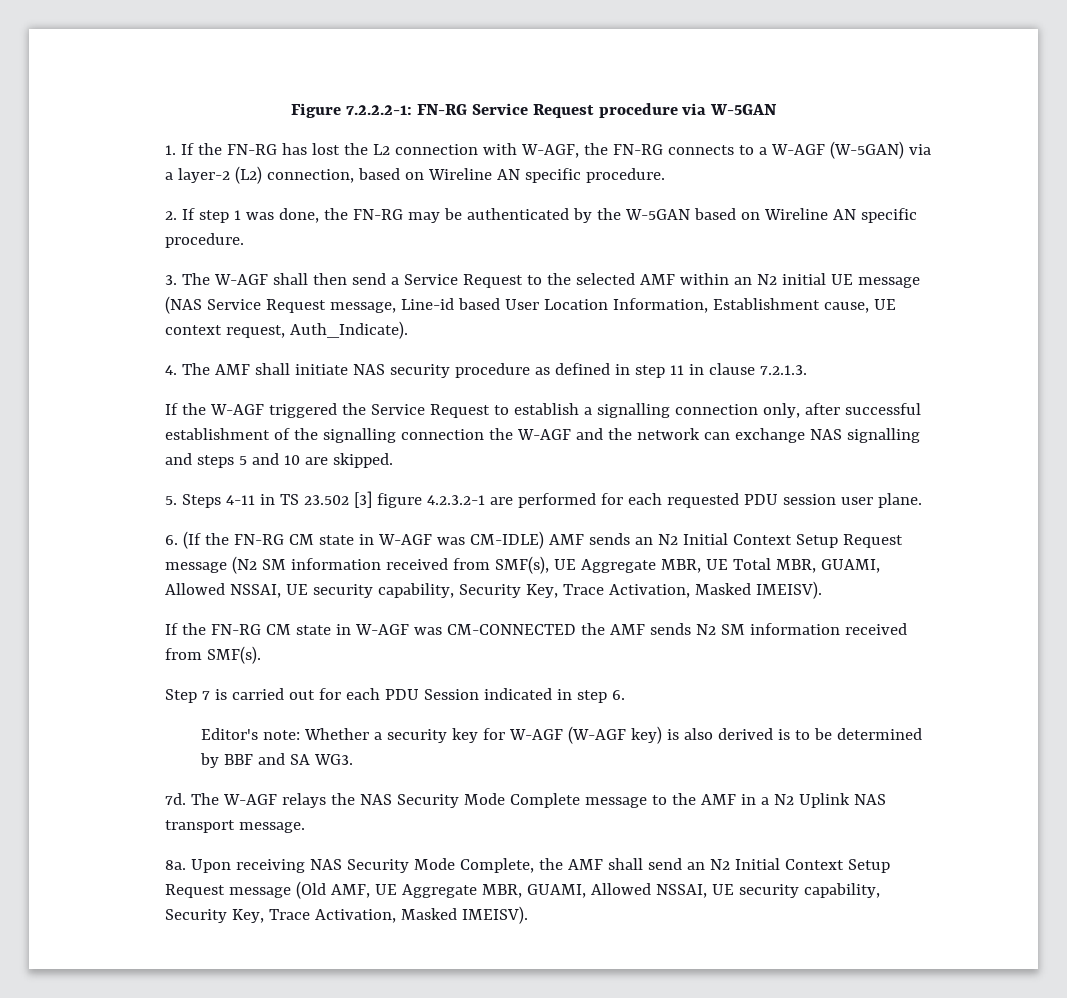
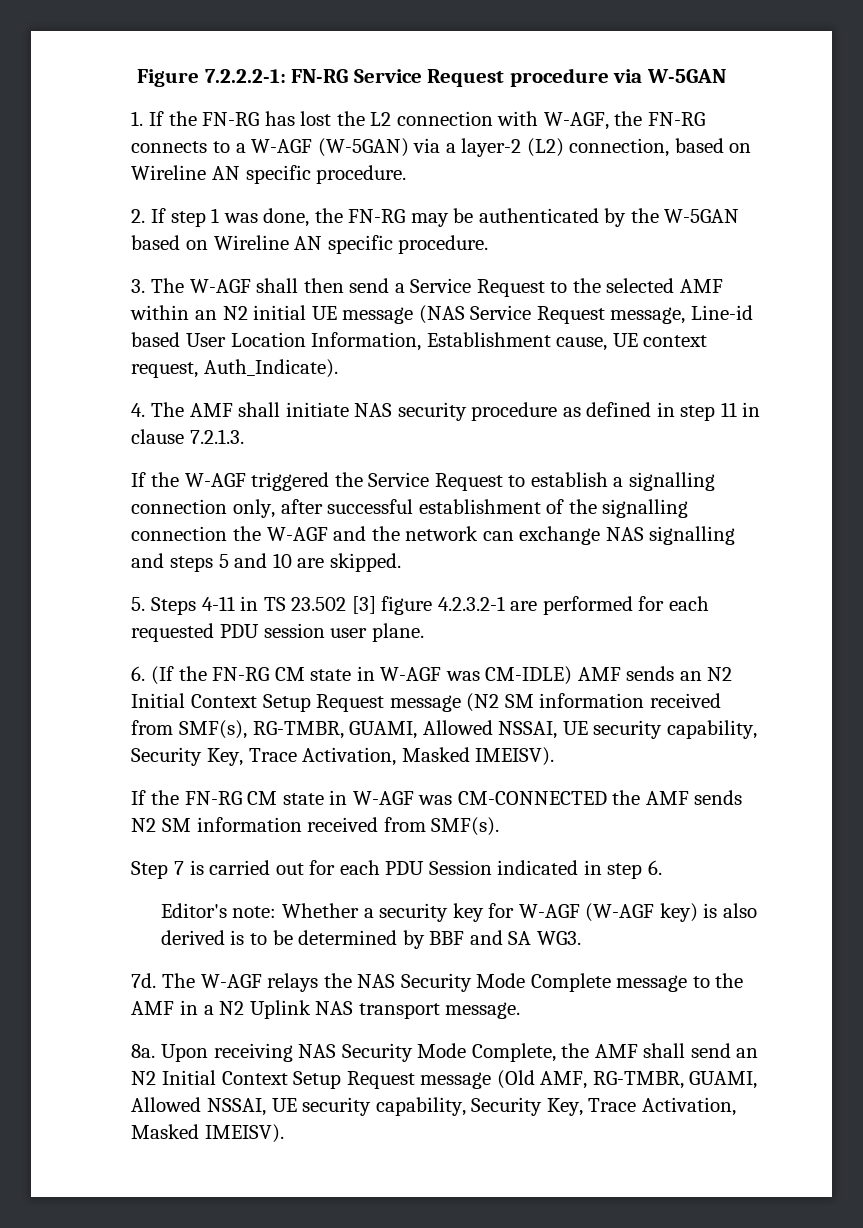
- 6. (If the FN-RG CM state in W-AGF was CM-IDLE) AMF sends an N2 Initial Context Setup Request message (N2 SM information received from SMF(s), UE Aggregate MBR, UE Total MBR, GUAMI, Allowed NSSAI, UE security capability, Security Key, Trace Activation, Masked IMEISV).
+ 6. (If the FN-RG CM state in W-AGF was CM-IDLE) AMF sends an N2 Initial Context Setup Request message (N2 SM information received from SMF(s), RG-TMBR, GUAMI, Allowed NSSAI, UE security capability, Security Key, Trace Activation, Masked IMEISV).
- Upon receiving NAS Security Mode Complete, the AMF shall send an N2 Initial Context Setup Request message (Old AMF, UE Aggregate MBR, GUAMI, Allowed NSSAI, UE security capability, Security Key, Trace Activation, Masked IMEISV).
+ Upon receiving NAS Security Mode Complete, the AMF shall send an N2 Initial Context Setup Request message (Old AMF, RG-TMBR, GUAMI, Allowed NSSAI, UE security capability, Security Key, Trace Activation, Masked IMEISV).

